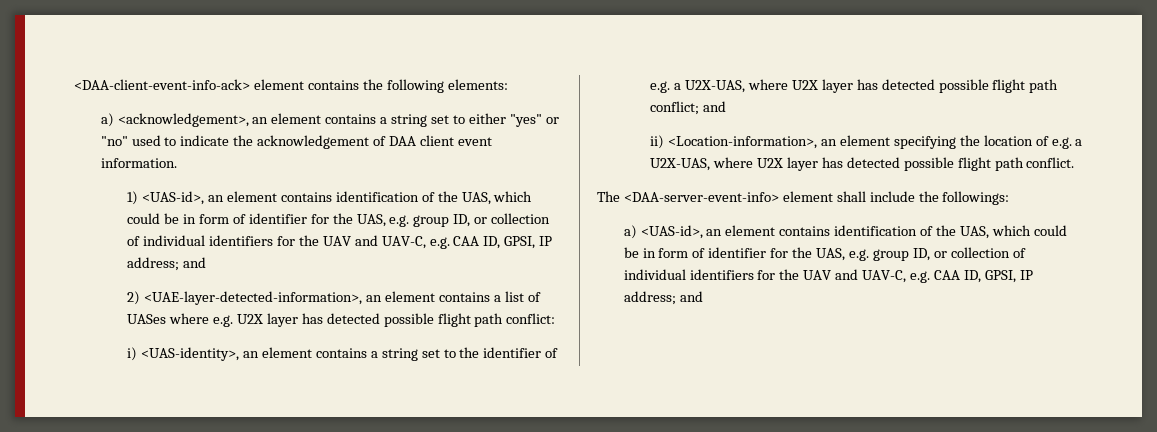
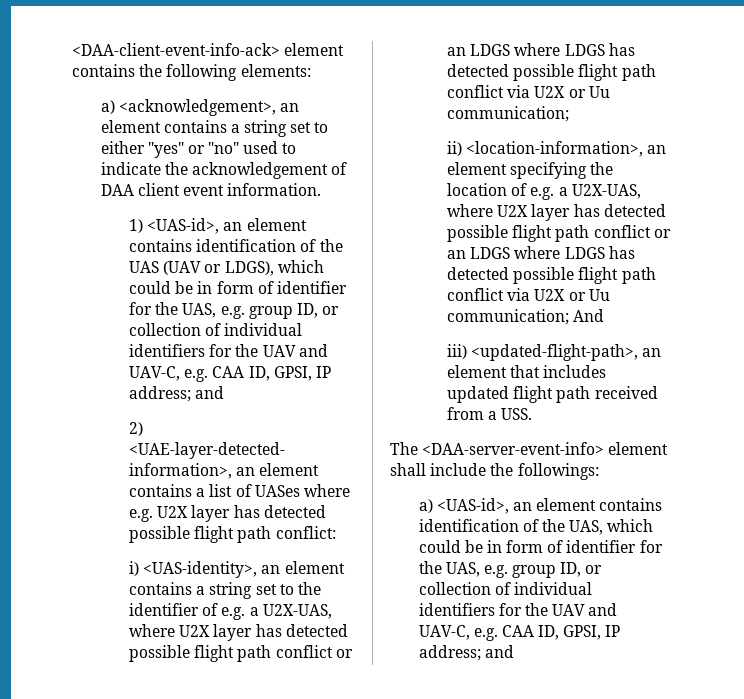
- 1) <UAS-id>, an element contains identification of the UAS, which could be in form of identifier for the UAS, e.g. group ID, or collection of individual identifiers for the UAV and UAV-C, e.g. CAA ID, GPSI, IP address; and
+ 1) <UAS-id>, an element contains identification of the UAS (UAV or LDGS), which could be in form of identifier for the UAS, e.g. group ID, or collection of individual identifiers for the UAV and UAV-C, e.g. CAA ID, GPSI, IP address; and
- i) <UAS-identity>, an element contains a string set to the identifier of e.g. a U2X-UAS, where U2X layer has detected possible flight path conflict; and
+ i) <UAS-identity>, an element contains a string set to the identifier of e.g. a U2X-UAS, where U2X layer has detected possible flight path conflict or an LDGS where LDGS has detected possible flight path conflict via U2X or Uu communication;
- ii) <Location-information>, an element specifying the location of e.g. a U2X-UAS, where U2X layer has detected possible flight path conflict.
+ ii) <location-information>, an element specifying the location of e.g. a U2X-UAS, where U2X layer has detected possible flight path conflict or an LDGS where LDGS has detected possible flight path conflict via U2X or Uu communication; And
+ iii) <updated-flight-path>, an element that includes updated flight path received from a USS.

